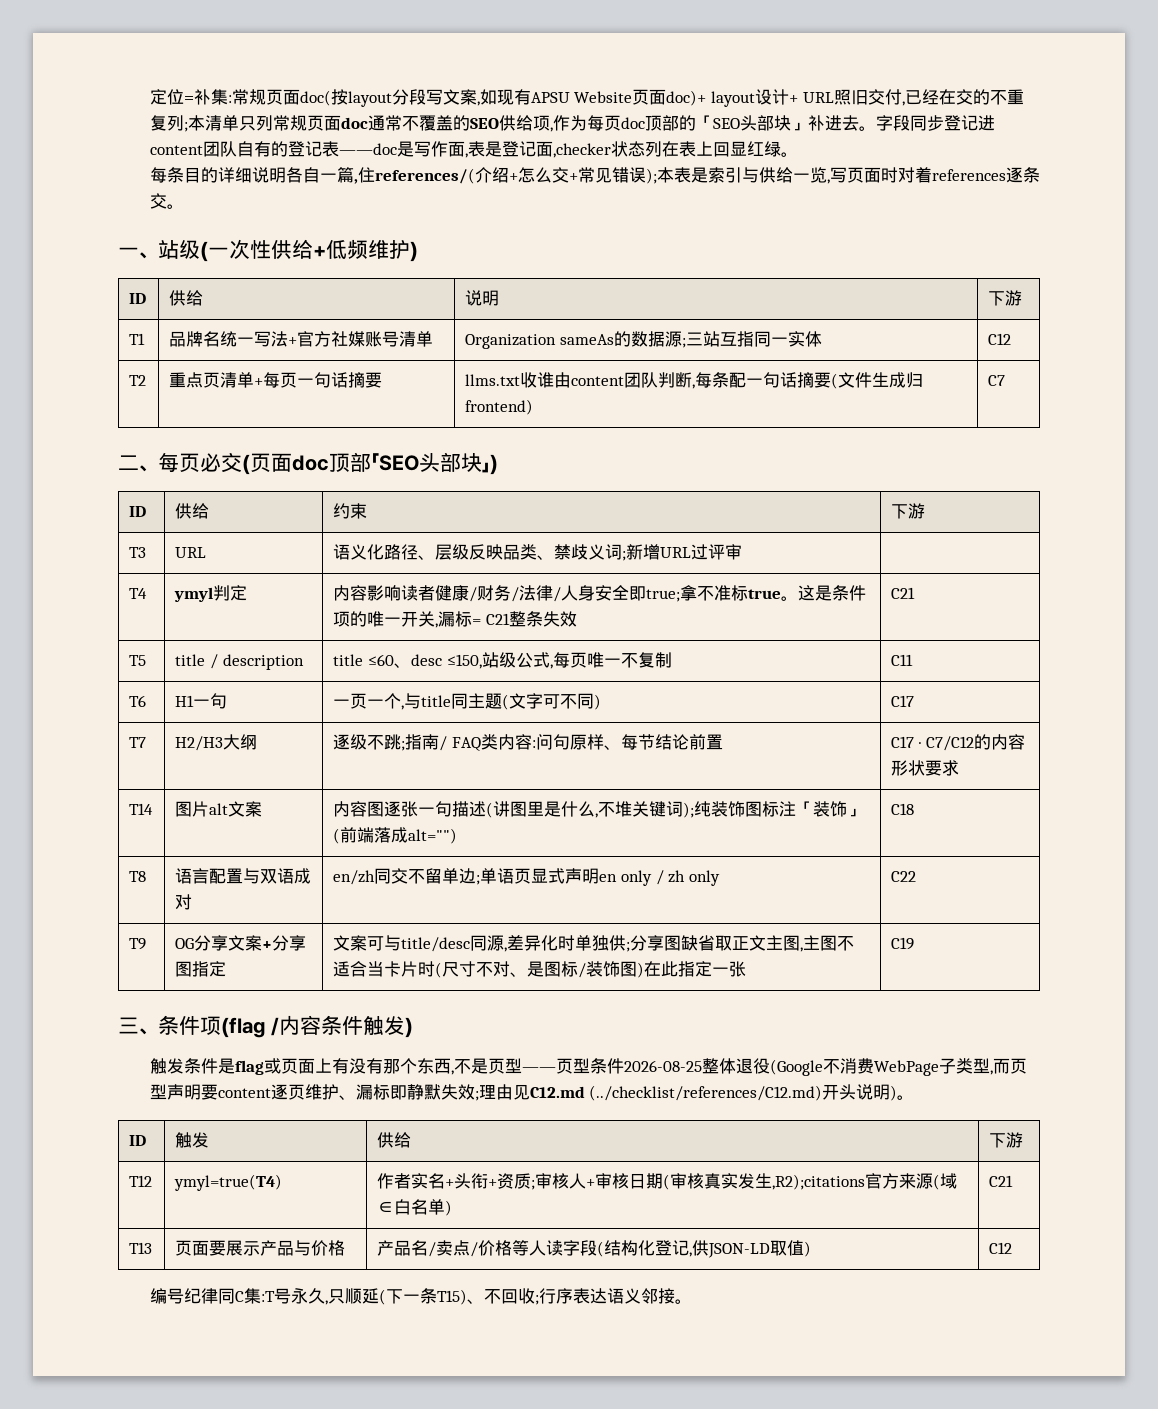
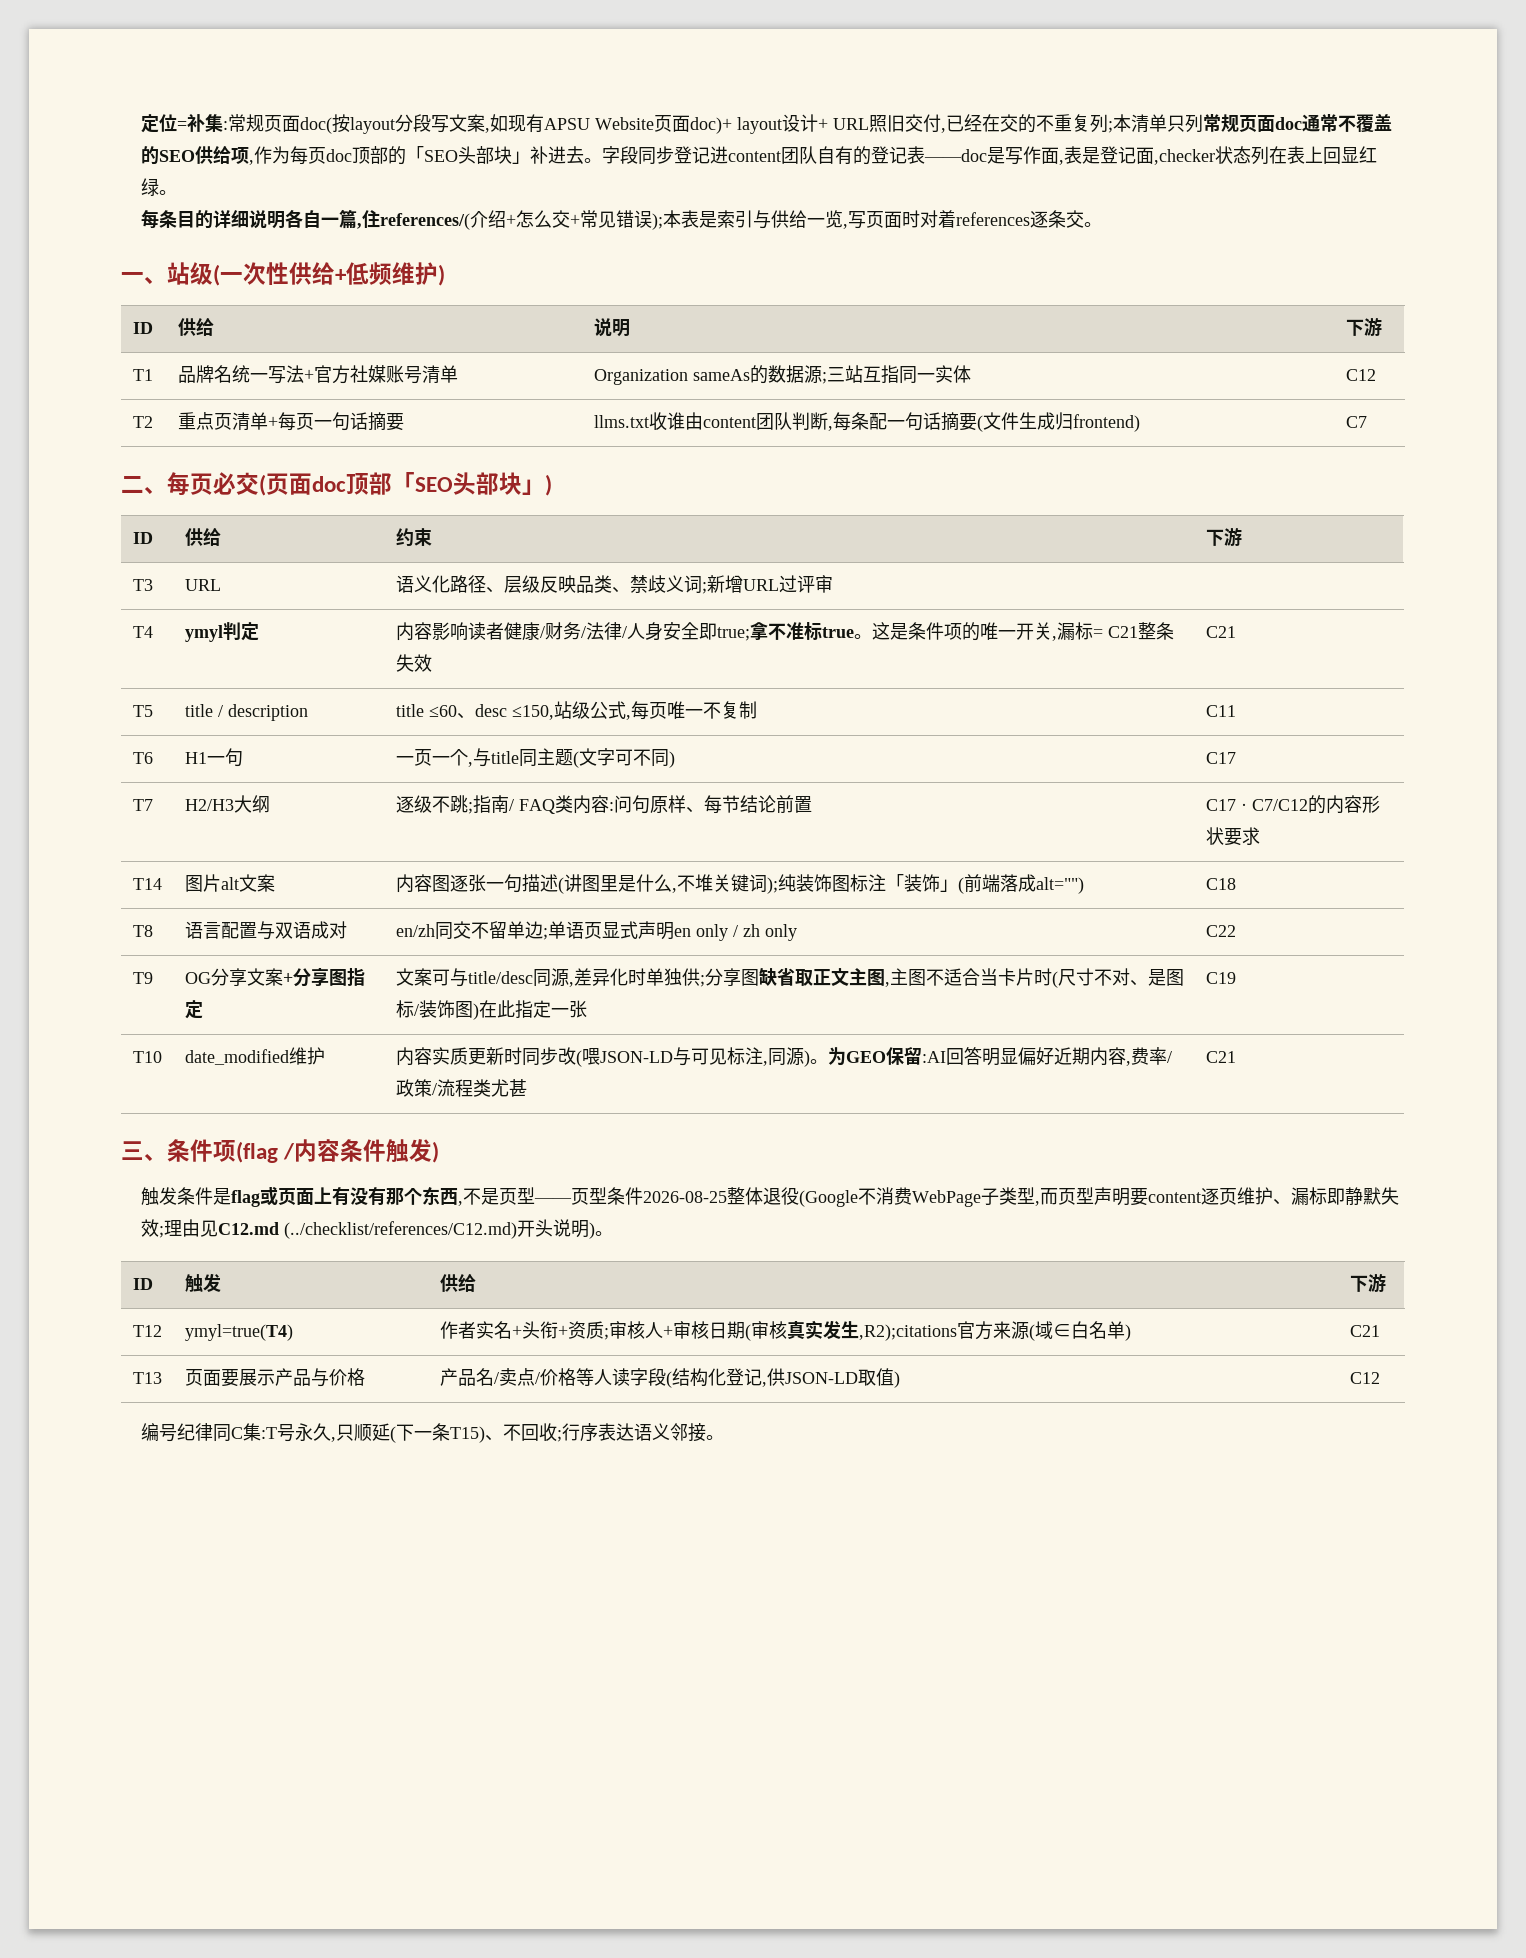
+ T10 | date_modified维护 | 内容实质更新时同步改(喂JSON-LD与可见标注,同源)。为GEO保留:AI回答明显偏好近期内容,费率/政策/流程类尤甚 | C21

